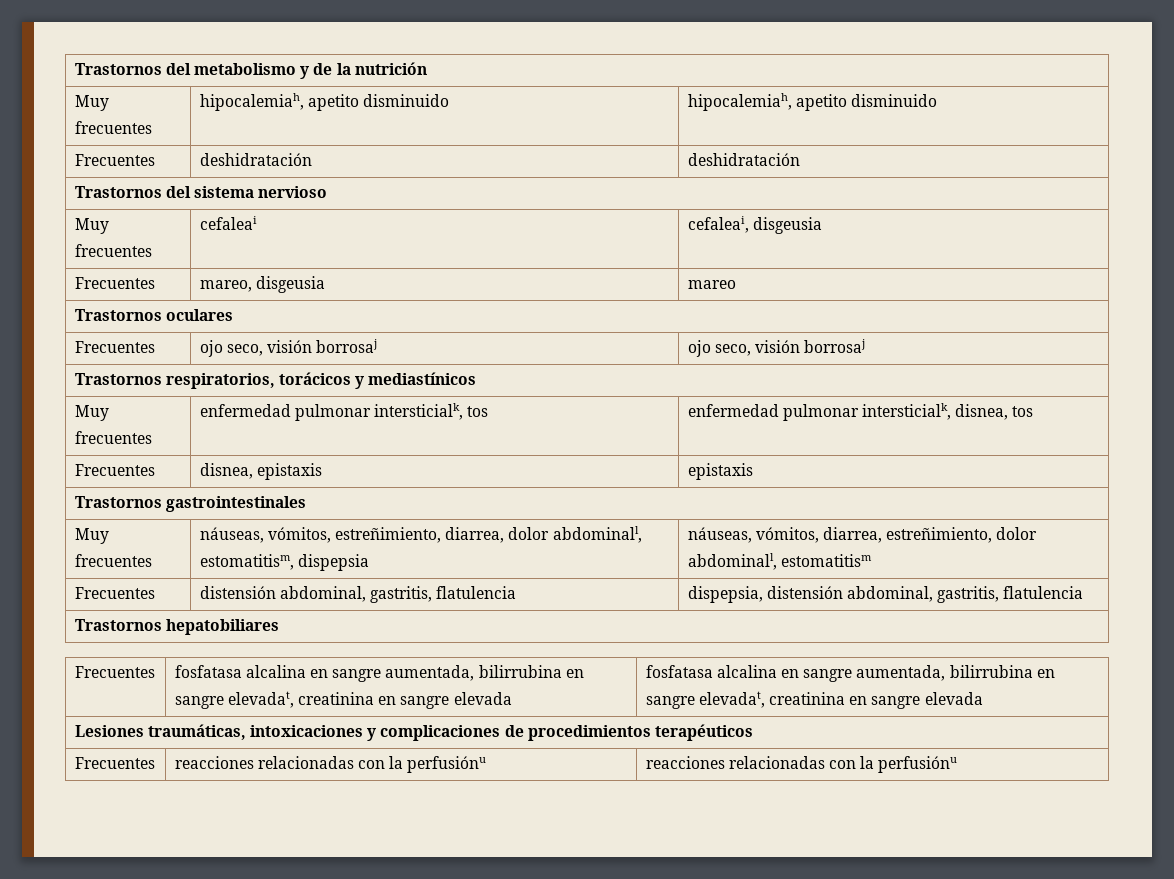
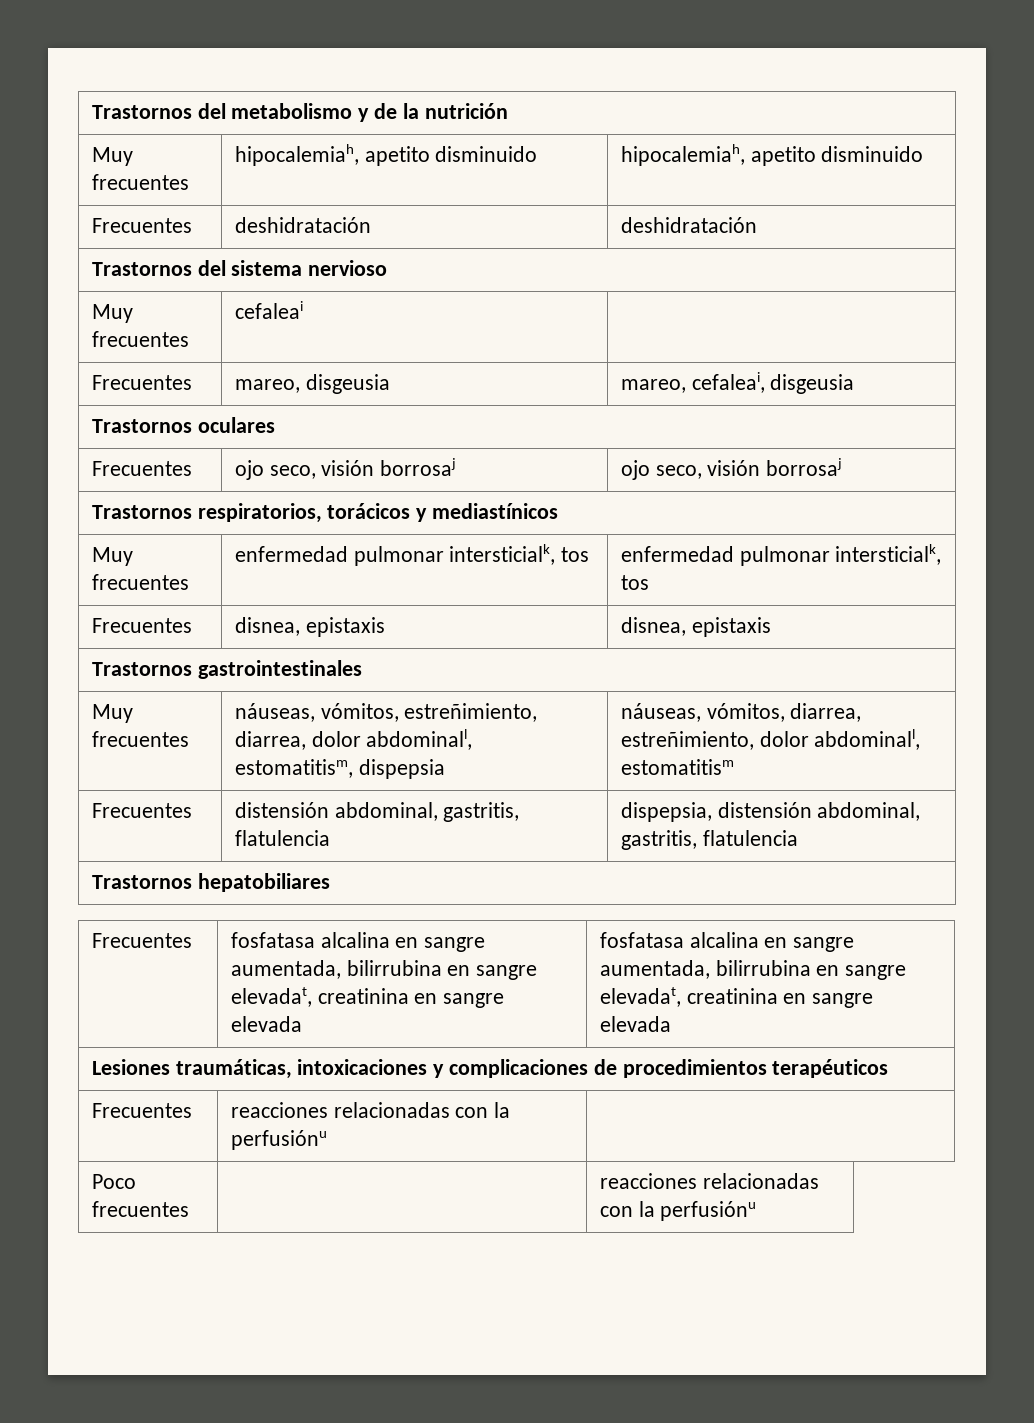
- Muy frecuentes | cefaleai | cefaleai, disgeusia
+ Muy frecuentes | cefaleai |
- Frecuentes | mareo, disgeusia | mareo
+ Frecuentes | mareo, disgeusia | mareo, cefaleai, disgeusia
- Muy frecuentes | enfermedad pulmonar intersticialk, tos | enfermedad pulmonar intersticialk, disnea, tos
+ Muy frecuentes | enfermedad pulmonar intersticialk, tos | enfermedad pulmonar intersticialk, tos
- Frecuentes | disnea, epistaxis | epistaxis
+ Frecuentes | disnea, epistaxis | disnea, epistaxis
- Frecuentes | reacciones relacionadas con la perfusiónu | reacciones relacionadas con la perfusiónu
+ Frecuentes | reacciones relacionadas con la perfusiónu |
+ Poco frecuentes | | reacciones relacionadas con la perfusiónu

